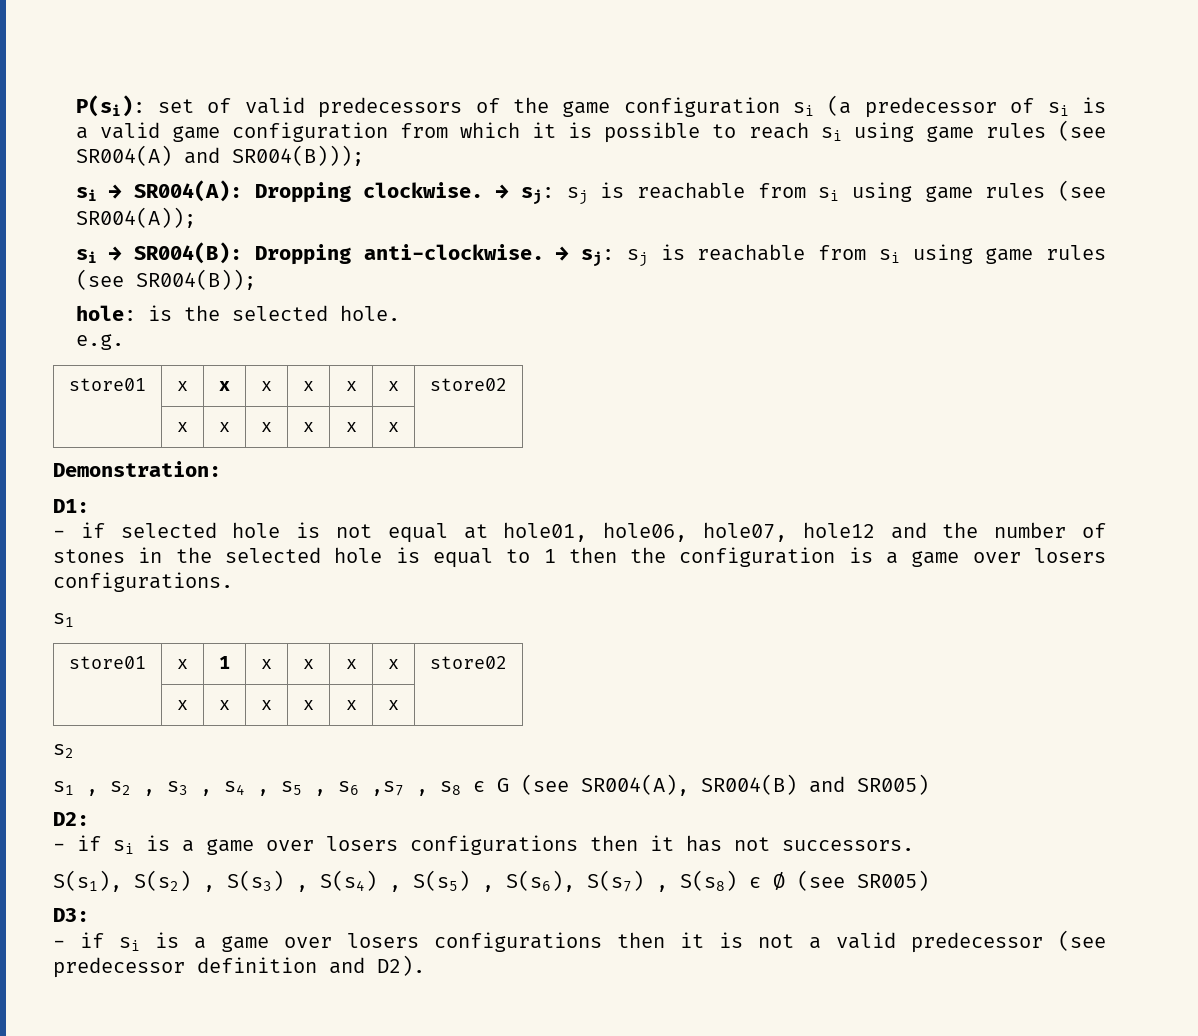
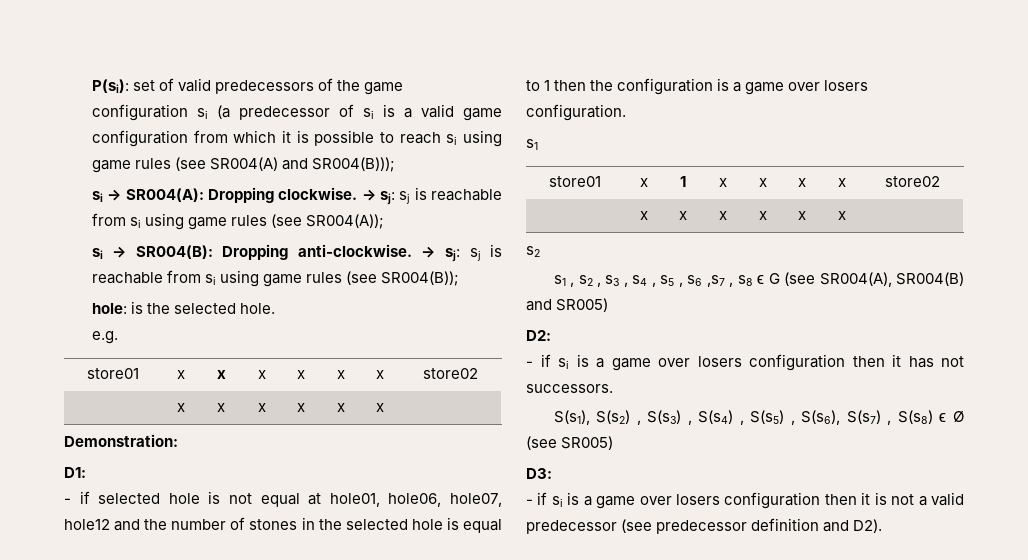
- - if selected hole is not equal at hole01, hole06, hole07, hole12 and the number of stones in the selected hole is equal to 1 then the configuration is a game over losers configurations.
+ - if selected hole is not equal at hole01, hole06, hole07, hole12 and the number of stones in the selected hole is equal to 1 then the configuration is a game over losers configuration.
- - if si is a game over losers configurations then it has not successors.
+ - if si is a game over losers configuration then it has not successors.
- - if si is a game over losers configurations then it is not a valid predecessor (see predecessor definition and D2).
+ - if si is a game over losers configuration then it is not a valid predecessor (see predecessor definition and D2).

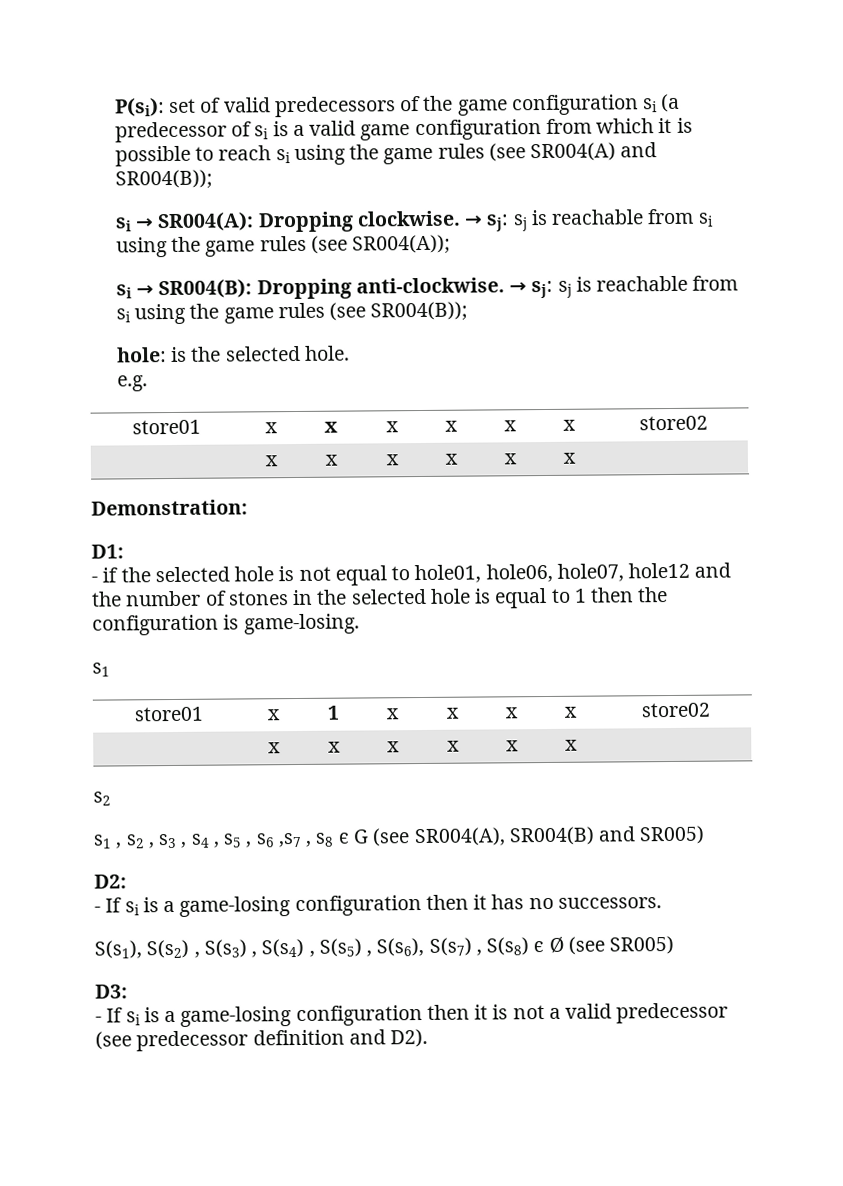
- P(si): set of valid predecessors of the game configuration si (a predecessor of si is a valid game configuration from which it is possible to reach si using game rules (see SR004(A) and SR004(B)));
+ P(si): set of valid predecessors of the game configuration si (a predecessor of si is a valid game configuration from which it is possible to reach si using the game rules (see SR004(A) and SR004(B));
- → sj: sj is reachable from si using game rules (see SR004(A));
+ → sj: sj is reachable from si using the game rules (see SR004(A));
- → sj: sj is reachable from si using game rules (see SR004(B));
+ → sj: sj is reachable from si using the game rules (see SR004(B));
- - if selected hole is not equal at hole01, hole06, hole07, hole12 and the number of stones in the selected hole is equal to 1 then the configuration is a game over losers configuration.
+ - if the selected hole is not equal to hole01, hole06, hole07, hole12 and the number of stones in the selected hole is equal to 1 then the configuration is game-losing.
- - if si is a game over losers configuration then it has not successors.
+ - If si is a game-losing configuration then it has no successors.
- - if si is a game over losers configuration then it is not a valid predecessor (see predecessor definition and D2).
+ - If si is a game-losing configuration then it is not a valid predecessor (see predecessor definition and D2).

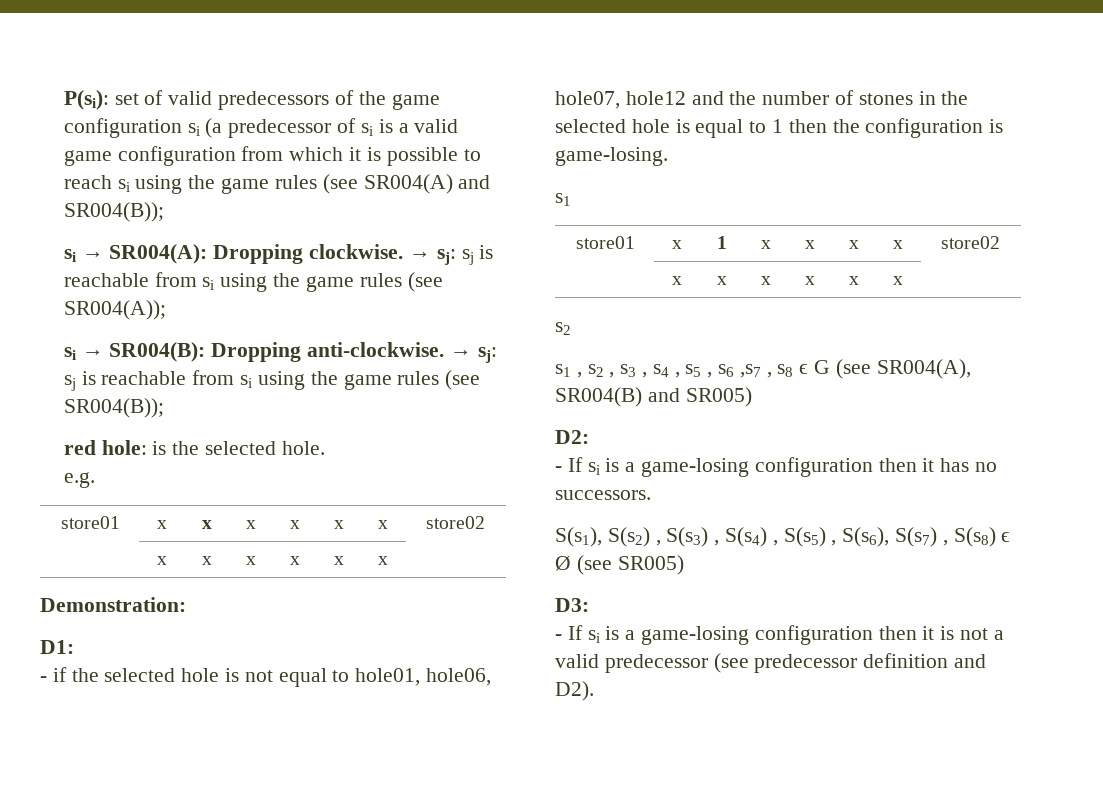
- hole: is the selected hole.
+ red hole: is the selected hole.

